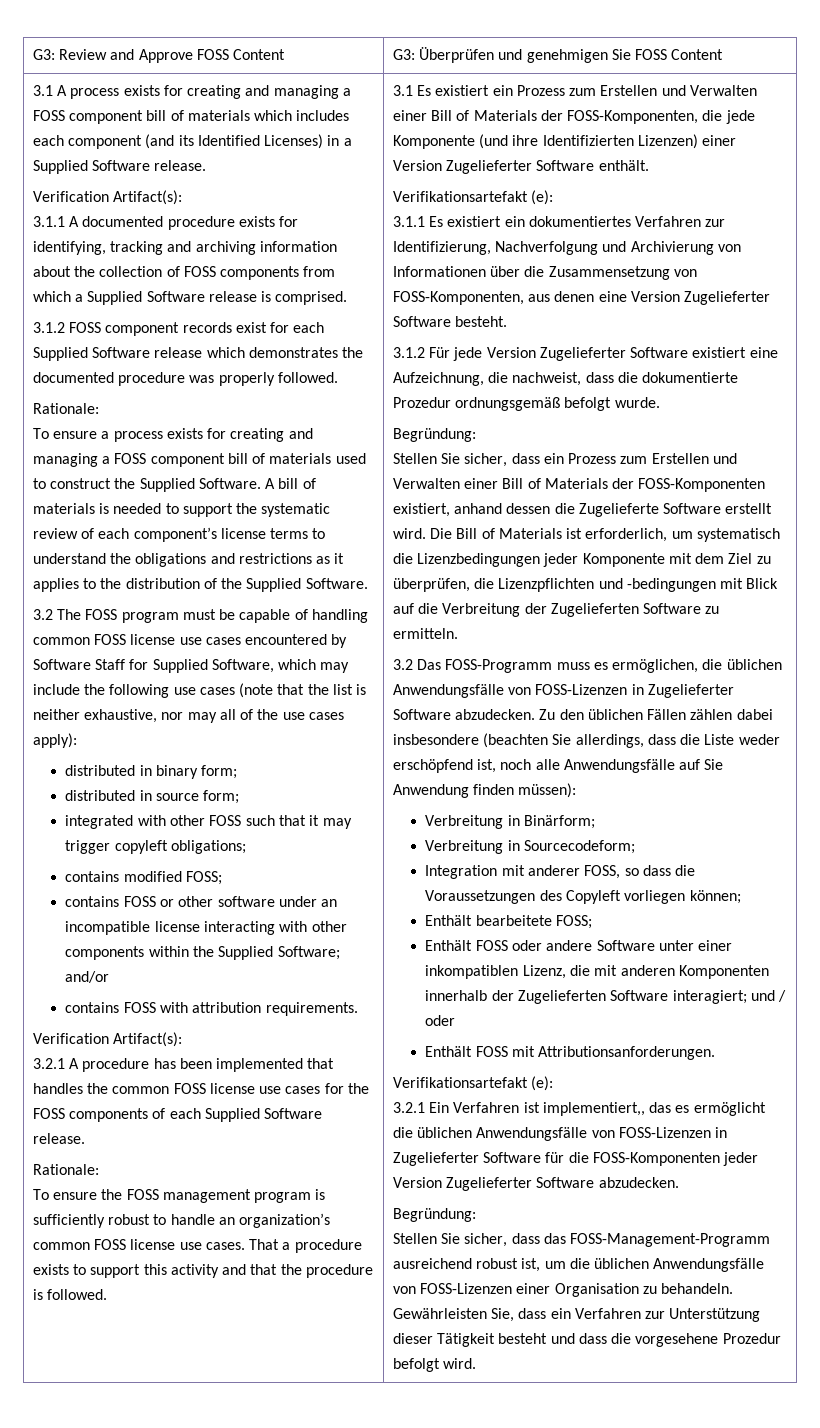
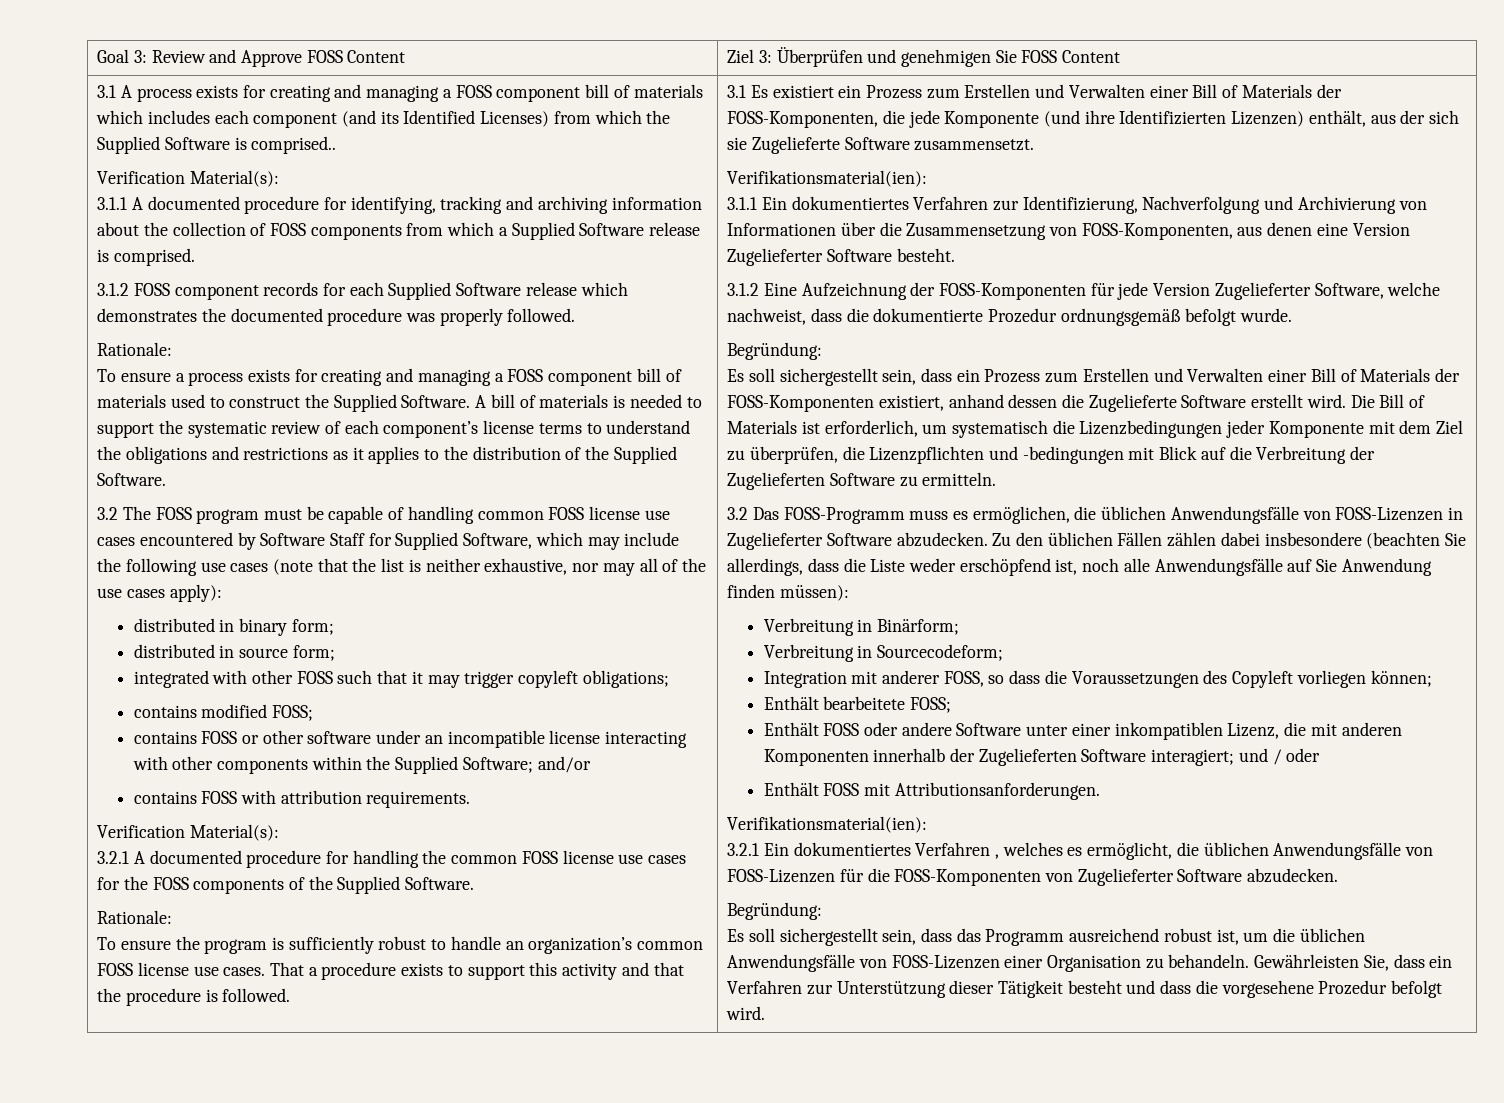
- G3: Review and Approve FOSS Content | G3: Überprüfen und genehmigen Sie FOSS Content
+ Goal 3: Review and Approve FOSS Content | Ziel 3: Überprüfen und genehmigen Sie FOSS Content
- 3.1 A process exists for creating and managing a FOSS component bill of materials which includes each component (and its Identified Licenses) in a Supplied Software release.
- Verification Artifact(s):
+ 3.1 A process exists for creating and managing a FOSS component bill of materials which includes each component (and its Identified Licenses) from which the Supplied Software is comprised..
+ Verification Material(s):
- 3.1.1 A documented procedure exists for identifying, tracking and archiving information about the collection of FOSS components from which a Supplied Software release is comprised.
+ 3.1.1 A documented procedure for identifying, tracking and archiving information about the collection of FOSS components from which a Supplied Software release is comprised.
- 3.1.2 FOSS component records exist for each Supplied Software release which demonstrates the documented procedure was properly followed.
+ 3.1.2 FOSS component records for each Supplied Software release which demonstrates the documented procedure was properly followed.
  contains FOSS with attribution requirements.
- Verification Artifact(s):
+ Verification Material(s):
- 3.2.1 A procedure has been implemented that handles the common FOSS license use cases for the FOSS components of each Supplied Software release.
+ 3.2.1 A documented procedure for handling the common FOSS license use cases for the FOSS components of the Supplied Software.
- To ensure the FOSS management program is sufficiently robust to handle an organization’s common FOSS license use cases.
+ To ensure the program is sufficiently robust to handle an organization’s common FOSS license use cases.
- 3.1 Es existiert ein Prozess zum Erstellen und Verwalten einer Bill of Materials der FOSS-Komponenten, die jede Komponente (und ihre Identifizierten Lizenzen) einer Version Zugelieferter Software enthält.
- Verifikationsartefakt (e):
- 3.1.1 Es existiert ein dokumentiertes Verfahren zur Identifizierung, Nachverfolgung und Archivierung von Informationen über die Zusammensetzung von FOSS-Komponenten, aus denen eine Version Zugelieferter Software besteht.
+ 3.1 Es existiert ein Prozess zum Erstellen und Verwalten einer Bill of Materials der FOSS-Komponenten, die jede Komponente (und ihre Identifizierten Lizenzen) enthält, aus der sich sie Zugelieferte Software zusammensetzt.
+ Verifikationsmaterial(ien):
+ 3.1.1 Ein dokumentiertes Verfahren zur Identifizierung, Nachverfolgung und Archivierung von Informationen über die Zusammensetzung von FOSS-Komponenten, aus denen eine Version Zugelieferter Software besteht.
- 3.1.2 Für jede Version Zugelieferter Software existiert eine Aufzeichnung, die nachweist, dass die dokumentierte Prozedur ordnungsgemäß befolgt wurde.
+ 3.1.2 Eine Aufzeichnung der FOSS-Komponenten für jede Version Zugelieferter Software, welche nachweist, dass die dokumentierte Prozedur ordnungsgemäß befolgt wurde.
- Stellen Sie sicher, dass ein Prozess zum Erstellen und Verwalten einer Bill of Materials der FOSS-Komponenten existiert, anhand dessen die Zugelieferte Software erstellt wird.
+ Es soll sichergestellt sein, dass ein Prozess zum Erstellen und Verwalten einer Bill of Materials der FOSS-Komponenten existiert, anhand dessen die Zugelieferte Software erstellt wird.
  Enthält FOSS mit Attributionsanforderungen.
- Verifikationsartefakt (e):
+ Verifikationsmaterial(ien):
- 3.2.1 Ein Verfahren ist implementiert,, das es ermöglicht die üblichen Anwendungsfälle von FOSS-Lizenzen in Zugelieferter Software für die FOSS-Komponenten jeder Version Zugelieferter Software abzudecken.
+ 3.2.1 Ein dokumentiertes Verfahren , welches es ermöglicht, die üblichen Anwendungsfälle von FOSS-Lizenzen für die FOSS-Komponenten von Zugelieferter Software abzudecken.
- Stellen Sie sicher, dass das FOSS-Management-Programm ausreichend robust ist, um die üblichen Anwendungsfälle von FOSS-Lizenzen einer Organisation zu behandeln.
+ Es soll sichergestellt sein, dass das Programm ausreichend robust ist, um die üblichen Anwendungsfälle von FOSS-Lizenzen einer Organisation zu behandeln.

